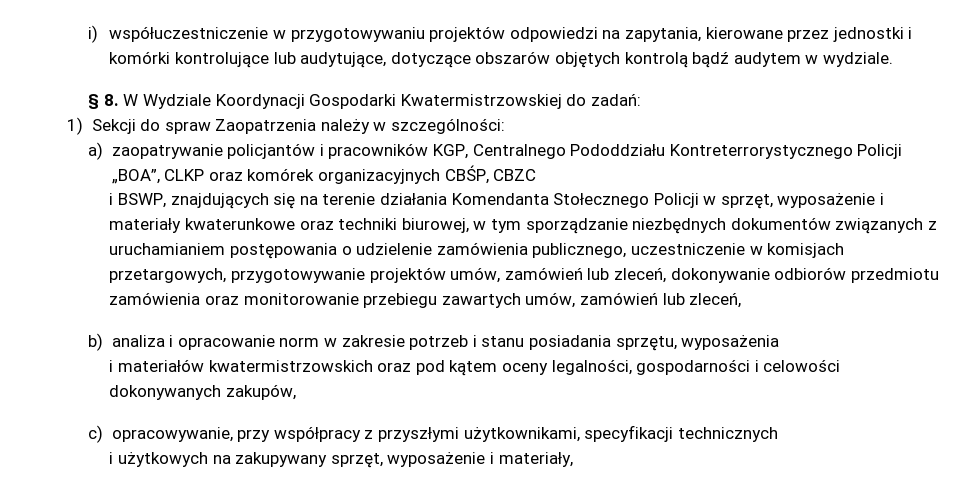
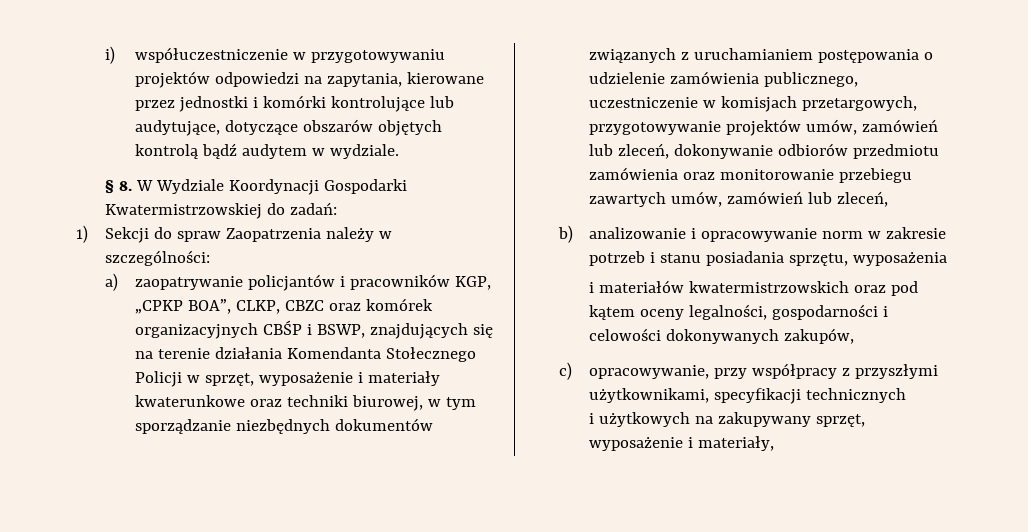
- a) zaopatrywanie policjantów i pracowników KGP, Centralnego Pododdziału Kontreterrorystycznego Policji „BOA”, CLKP oraz komórek organizacyjnych CBŚP, CBZC
- i BSWP, znajdujących się na terenie działania Komendanta Stołecznego Policji w sprzęt, wyposażenie i materiały kwaterunkowe oraz techniki biurowej, w tym sporządzanie niezbędnych dokumentów związanych z uruchamianiem postępowania o udzielenie zamówienia publicznego, uczestniczenie w komisjach przetargowych, przygotowywanie projektów umów, zamówień lub zleceń, dokonywanie odbiorów przedmiotu zamówienia oraz monitorowanie przebiegu zawartych umów, zamówień lub zleceń,
+ a) zaopatrywanie policjantów i pracowników KGP, „CPKP BOA”, CLKP, CBZC oraz komórek organizacyjnych CBŚP i BSWP, znajdujących się na terenie działania Komendanta Stołecznego Policji w sprzęt, wyposażenie i materiały kwaterunkowe oraz techniki biurowej, w tym sporządzanie niezbędnych dokumentów związanych z uruchamianiem postępowania o udzielenie zamówienia publicznego, uczestniczenie w komisjach przetargowych, przygotowywanie projektów umów, zamówień lub zleceń, dokonywanie odbiorów przedmiotu zamówienia oraz monitorowanie przebiegu zawartych umów, zamówień lub zleceń,
- b) analiza i opracowanie norm w zakresie potrzeb i stanu posiadania sprzętu, wyposażenia
+ b) analizowanie i opracowywanie norm w zakresie potrzeb i stanu posiadania sprzętu, wyposażenia

